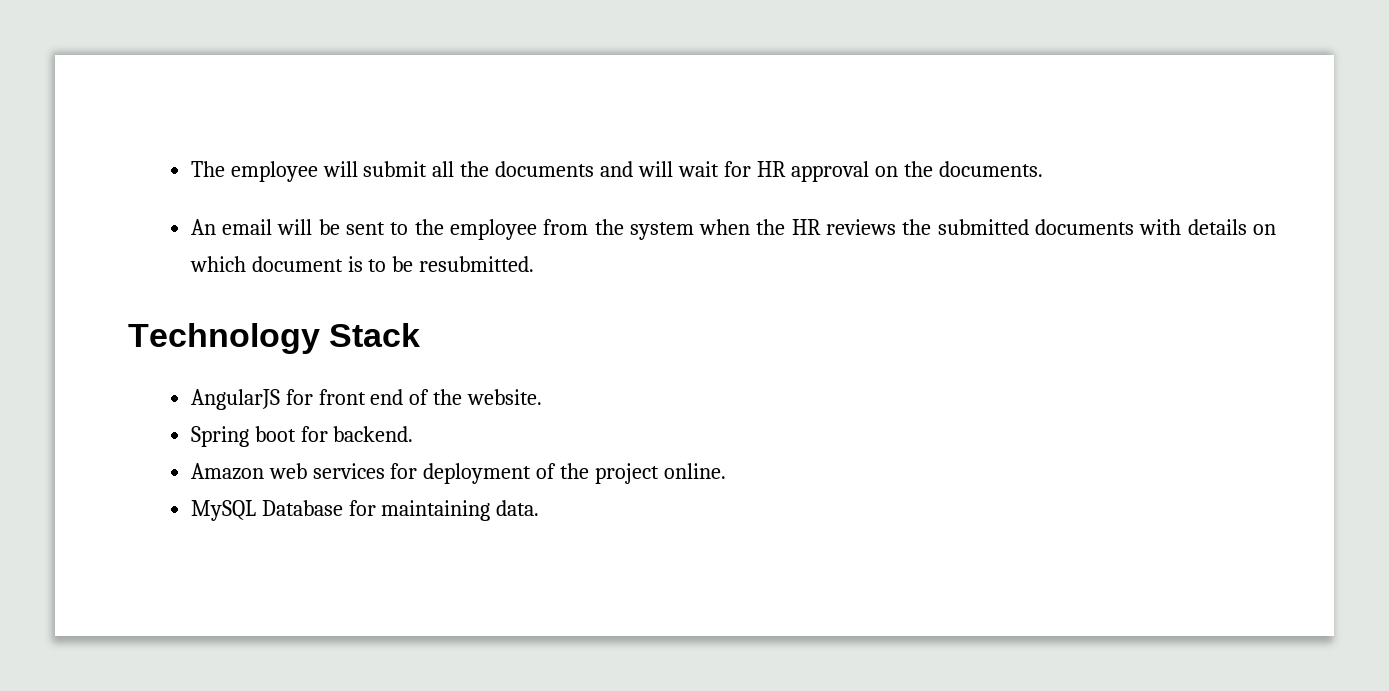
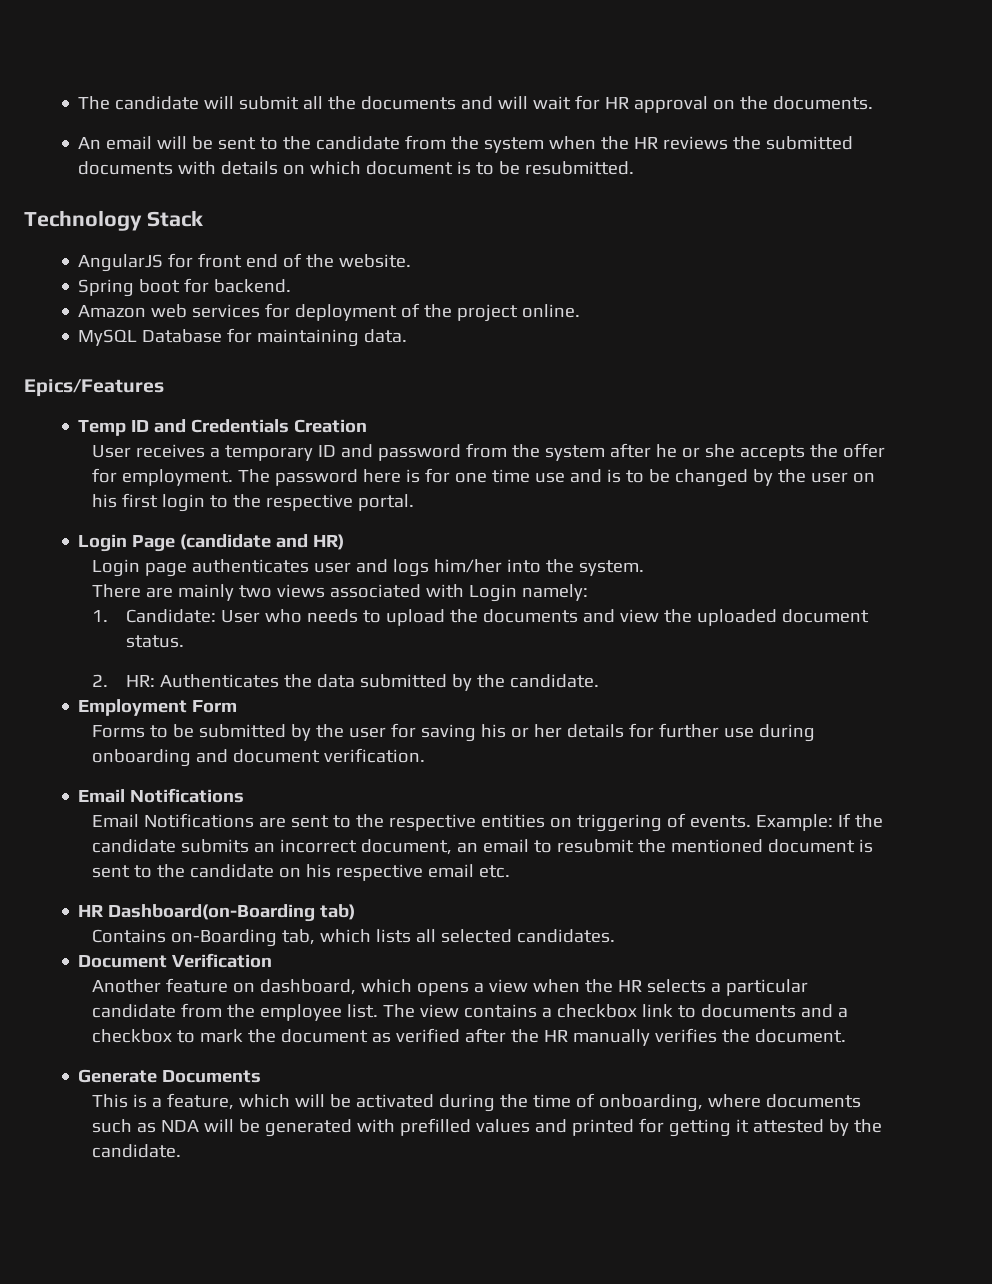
- The employee will submit all the documents and will wait for HR approval on the documents.
+ The candidate will submit all the documents and will wait for HR approval on the documents.
- An email will be sent to the employee from the system when the HR reviews the submitted documents with details on which document is to be resubmitted.
+ An email will be sent to the candidate from the system when the HR reviews the submitted documents with details on which document is to be resubmitted.
+ Epics/Features
+ Temp ID and Credentials Creation
+ User receives a temporary ID and password from the system after he or she accepts the offer for employment. The password here is for one time use and is to be changed by the user on his first login to the respective portal.
+ Login Page (candidate and HR)
+ Login page authenticates user and logs him/her into the system.
+ There are mainly two views associated with Login namely:
+ 1. Candidate: User who needs to upload the documents and view the uploaded document status.
+ 2. HR: Authenticates the data submitted by the candidate.
+ Employment Form
+ Forms to be submitted by the user for saving his or her details for further use during onboarding and document verification.
+ Email Notifications
+ Email Notifications are sent to the respective entities on triggering of events. Example: If the candidate submits an incorrect document, an email to resubmit the mentioned document is sent to the candidate on his respective email etc.
+ HR Dashboard(on-Boarding tab)
+ Contains on-Boarding tab, which lists all selected candidates.
+ Document Verification
+ Another feature on dashboard, which opens a view when the HR selects a particular candidate from the employee list. The view contains a checkbox link to documents and a checkbox to mark the document as verified after the HR manually verifies the document.
+ Generate Documents
+ This is a feature, which will be activated during the time of onboarding, where documents such as NDA will be generated with prefilled values and printed for getting it attested by the candidate.

